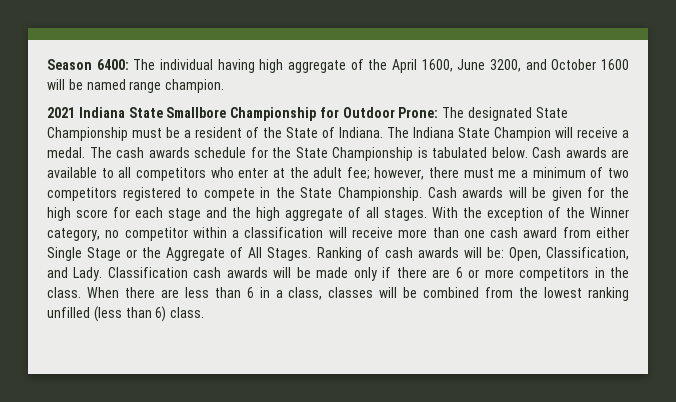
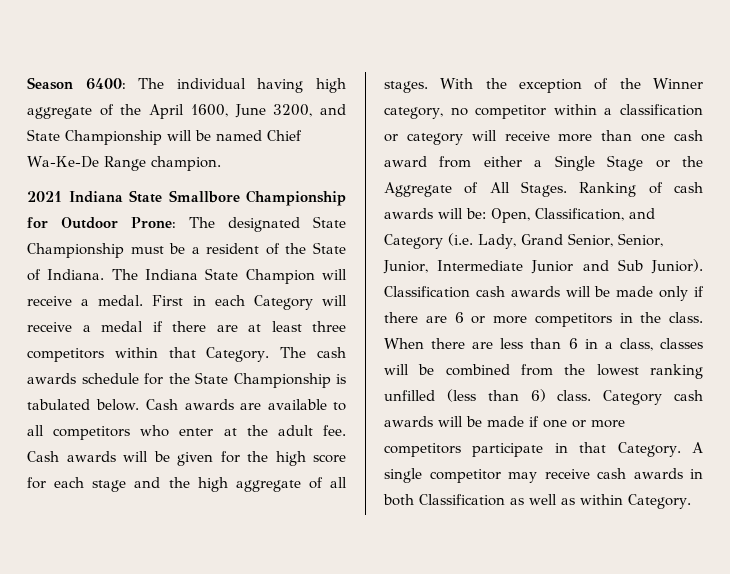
- Season 6400: The individual having high aggregate of the April 1600, June 3200, and October 1600 will be named range champion.
+ Season 6400: The individual having high aggregate of the April 1600, June 3200, and State Championship will be named Chief Wa-Ke-De Range champion.
+ First in each Category will receive a medal if there are at least three competitors within that Category.
- Cash awards are available to all competitors who enter at the adult fee; however, there must me a minimum of two competitors registered to compete in the State Championship.
+ Cash awards are available to all competitors who enter at the adult fee.
- With the exception of the Winner category, no competitor within a classification will receive more than one cash award from either Single Stage or the Aggregate of All Stages.
+ With the exception of the Winner category, no competitor within a classification or category will receive more than one cash award from either a Single Stage or the Aggregate of All Stages.
- Ranking of cash awards will be: Open, Classification, and Lady.
+ Ranking of cash awards will be: Open, Classification, and Category (i.e. Lady, Grand Senior, Senior, Junior, Intermediate Junior and Sub Junior).
+ Category cash awards will be made if one or more competitors participate in that Category. A single competitor may receive cash awards in both Classification as well as within Category.

